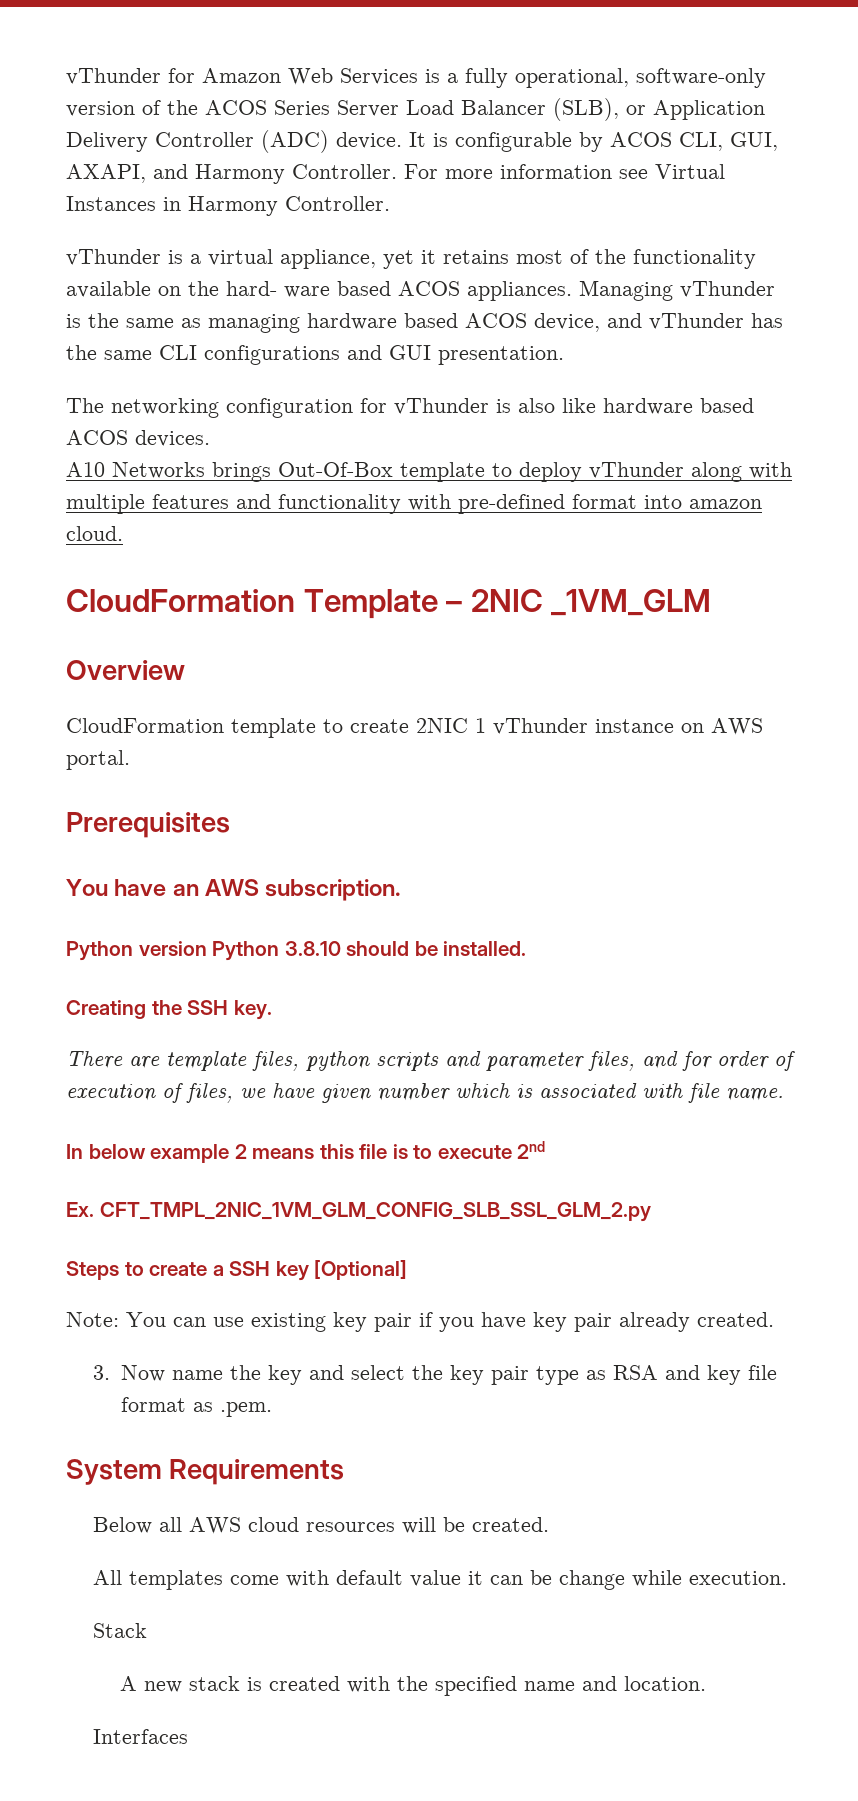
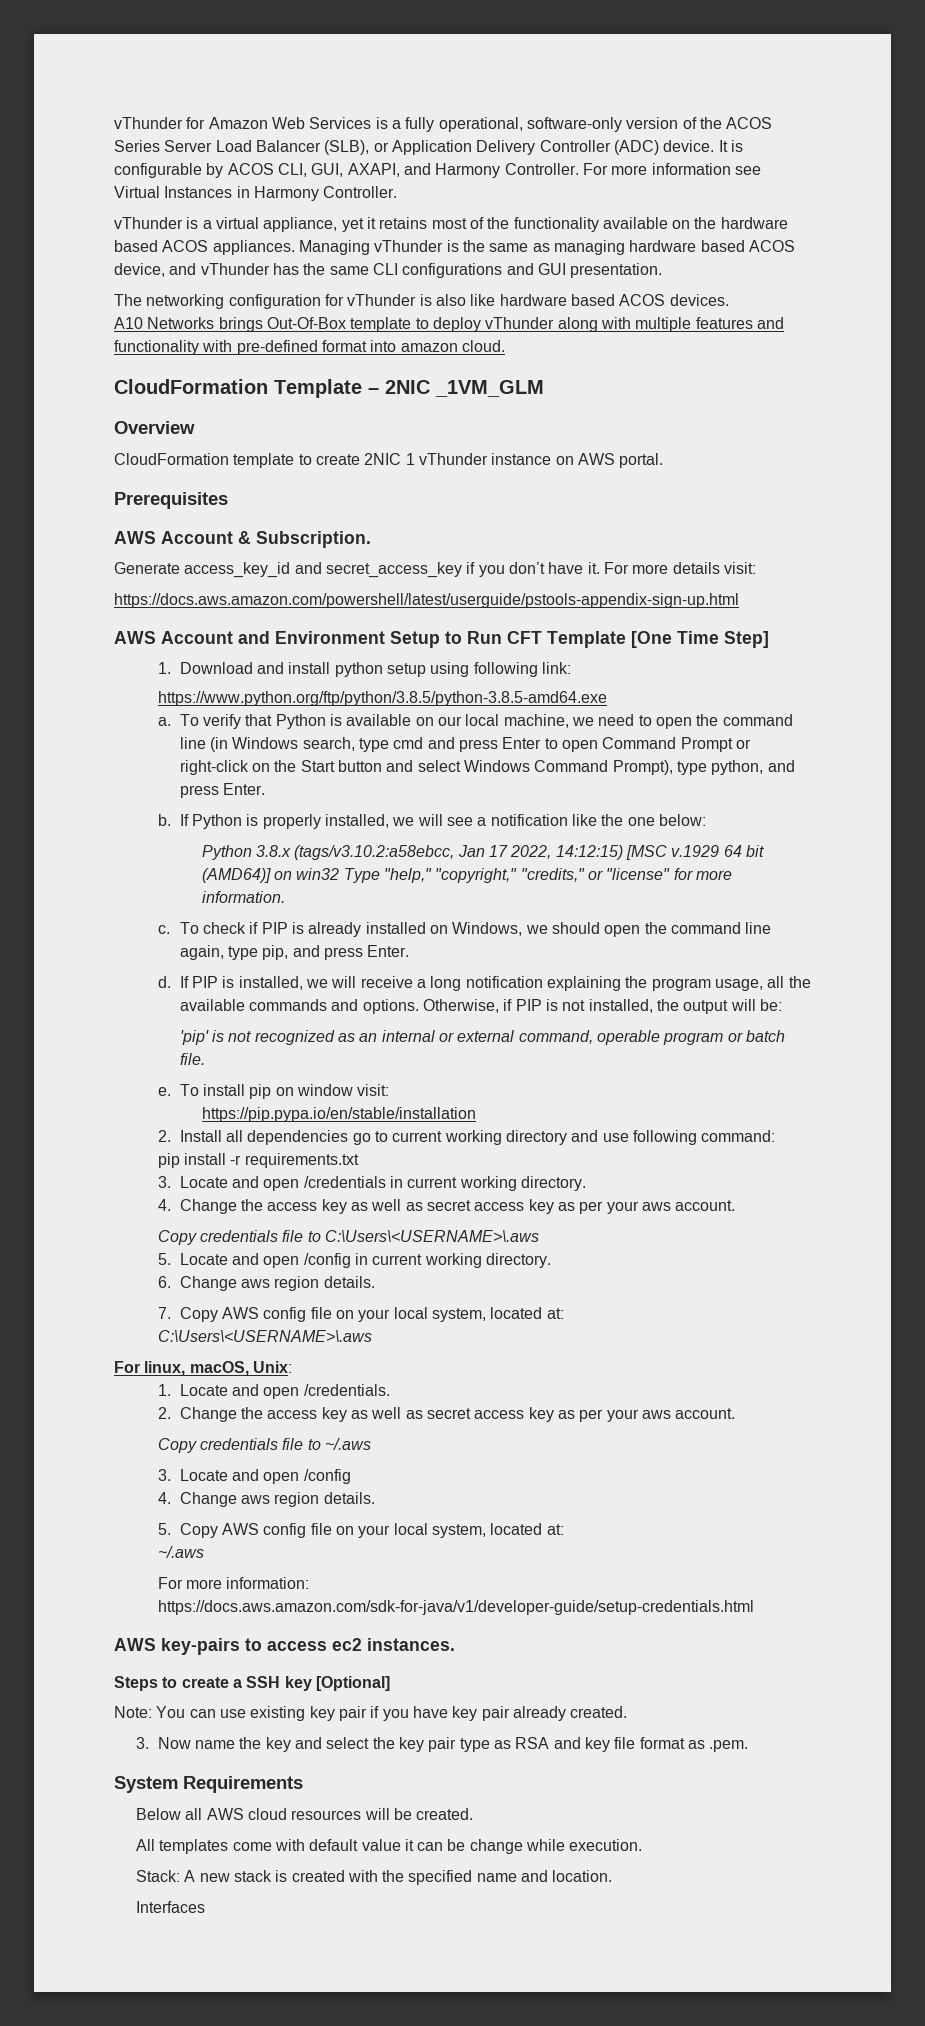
- vThunder is a virtual appliance, yet it retains most of the functionality available on the hard- ware based ACOS appliances.
+ vThunder is a virtual appliance, yet it retains most of the functionality available on the hardware based ACOS appliances.
- You have an AWS subscription.
- Python version Python 3.8.10 should be installed.
- Creating the SSH key.
- There are template files, python scripts and parameter files, and for order of execution of files, we have given number which is associated with file name.
- In below example 2 means this file is to execute 2nd
- Ex. CFT_TMPL_2NIC_1VM_GLM_CONFIG_SLB_SSL_GLM_2.py
+ AWS Account & Subscription.
+ Generate access_key_id and secret_access_key if you don’t have it. For more details visit:
+ https://docs.aws.amazon.com/powershell/latest/userguide/pstools-appendix-sign-up.html
+ AWS Account and Environment Setup to Run CFT Template [One Time Step]
+ 1. Download and install python setup using following link:
+ https://www.python.org/ftp/python/3.8.5/python-3.8.5-amd64.exe
+ a. To verify that Python is available on our local machine, we need to open the command line (in Windows search, type cmd and press Enter to open Command Prompt or right-click on the Start button and select Windows Command Prompt), type python, and press Enter.
+ b. If Python is properly installed, we will see a notification like the one below:
+ Python 3.8.x (tags/v3.10.2:a58ebcc, Jan 17 2022, 14:12:15) [MSC v.1929 64 bit (AMD64)] on win32 Type "help," "copyright," "credits," or "license" for more information.
+ c. To check if PIP is already installed on Windows, we should open the command line again, type pip, and press Enter.
+ d. If PIP is installed, we will receive a long notification explaining the program usage, all the available commands and options. Otherwise, if PIP is not installed, the output will be:
+ 'pip' is not recognized as an internal or external command, operable program or batch file.
+ e. To install pip on window visit:
+ https://pip.pypa.io/en/stable/installation
+ 2. Install all dependencies go to current working directory and use following command:
+ pip install -r requirements.txt
+ 3. Locate and open /credentials in current working directory.
+ 4. Change the access key as well as secret access key as per your aws account.
+ Copy credentials file to C:\Users\<USERNAME>\.aws
+ 5. Locate and open /config in current working directory.
+ 6. Change aws region details.
+ 7. Copy AWS config file on your local system, located at:
+ C:\Users\<USERNAME>\.aws
+ For linux, macOS, Unix:
+ 1. Locate and open /credentials.
+ 2. Change the access key as well as secret access key as per your aws account.
+ Copy credentials file to ~/.aws
+ 3. Locate and open /config
+ 4. Change aws region details.
+ 5. Copy AWS config file on your local system, located at:
+ ~/.aws
+ For more information: https://docs.aws.amazon.com/sdk-for-java/v1/developer-guide/setup-credentials.html
+ AWS key-pairs to access ec2 instances.
- Stack
- A new stack is created with the specified name and location.
+ Stack: A new stack is created with the specified name and location.

